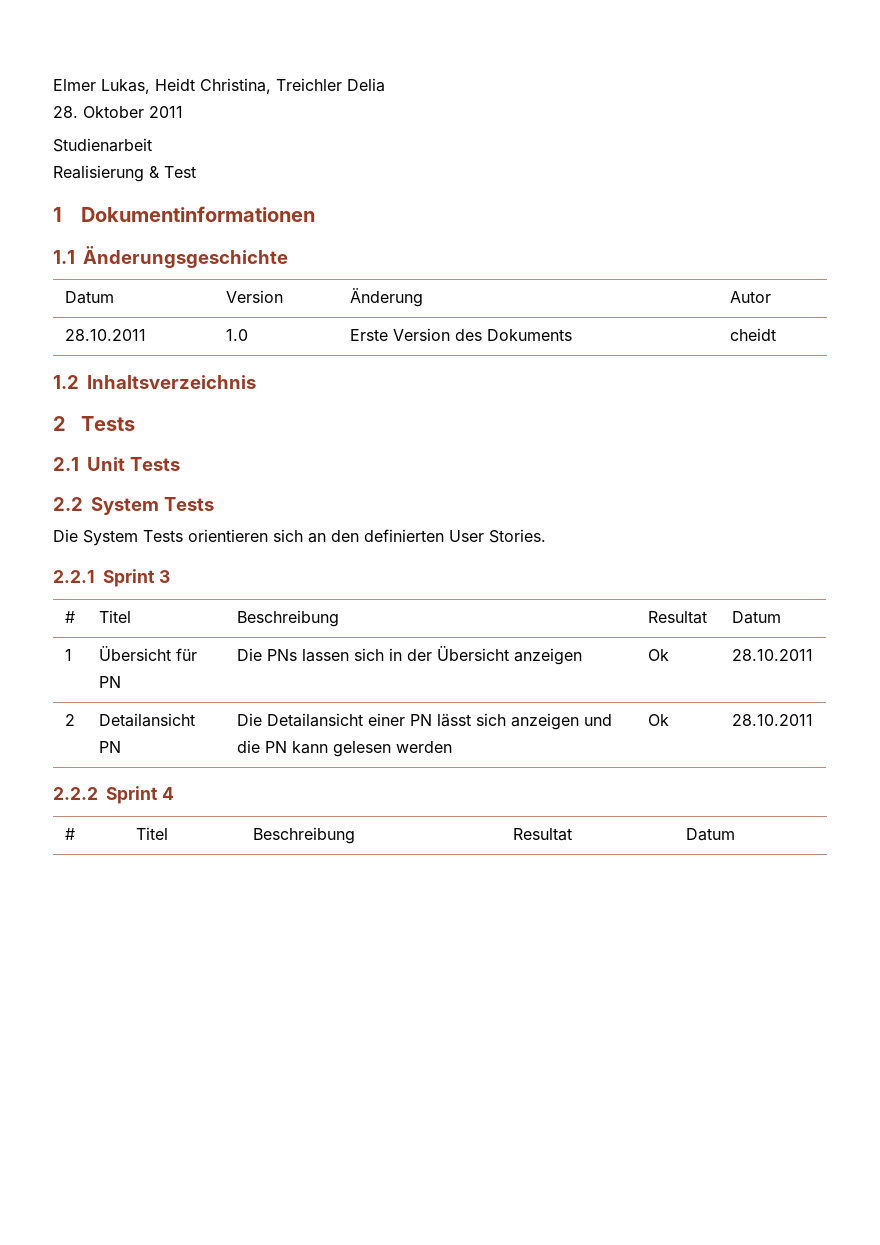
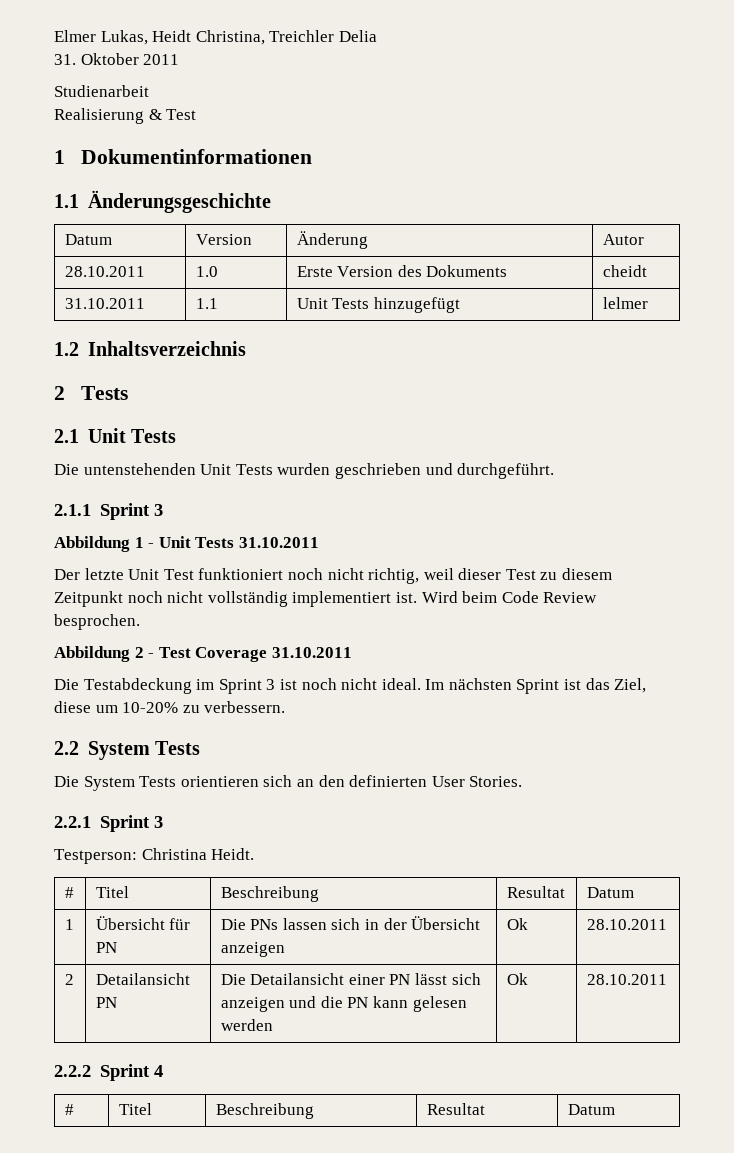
- 28. Oktober 2011
+ 31. Oktober 2011
+ 31.10.2011 | 1.1 | Unit Tests hinzugefügt | lelmer
+ Die untenstehenden Unit Tests wurden geschrieben und durchgeführt.
+ 2.1.1 Sprint 3
+ Abbildung 1 - Unit Tests 31.10.2011
+ Der letzte Unit Test funktioniert noch nicht richtig, weil dieser Test zu diesem Zeitpunkt noch nicht vollständig implementiert ist. Wird beim Code Review besprochen.
+ Abbildung 2 - Test Coverage 31.10.2011
+ Die Testabdeckung im Sprint 3 ist noch nicht ideal. Im nächsten Sprint ist das Ziel, diese um 10-20% zu verbessern.
+ Testperson: Christina Heidt.

